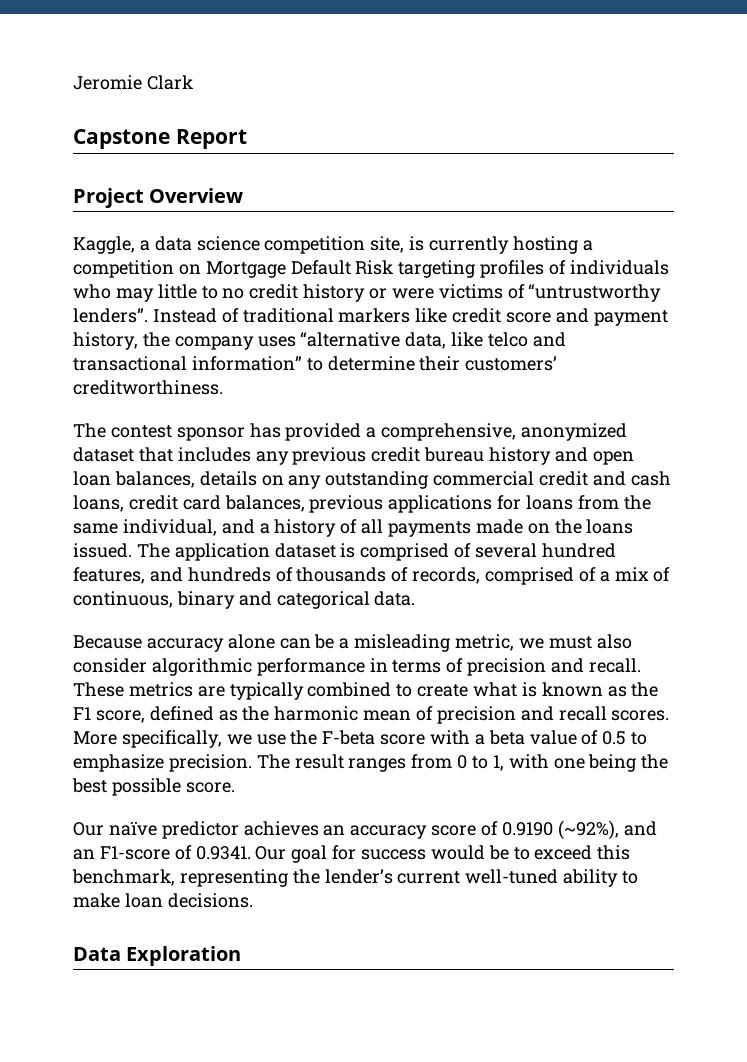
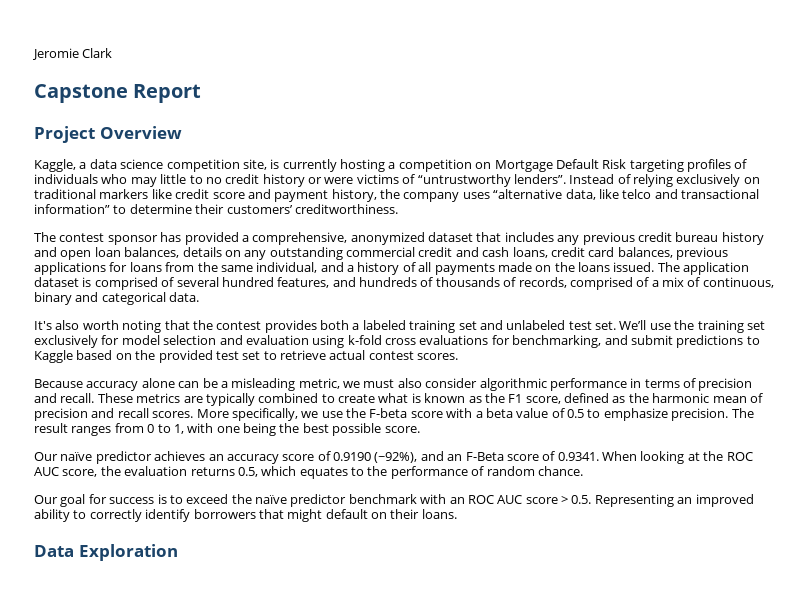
- Instead of traditional markers like credit score and payment history, the company uses “alternative data, like telco and transactional information” to determine their customers’ creditworthiness.
+ Instead of relying exclusively on traditional markers like credit score and payment history, the company uses “alternative data, like telco and transactional information” to determine their customers’ creditworthiness.
+ It's also worth noting that the contest provides both a labeled training set and unlabeled test set. We’ll use the training set exclusively for model selection and evaluation using k-fold cross evaluations for benchmarking, and submit predictions to Kaggle based on the provided test set to retrieve actual contest scores.
- Our naïve predictor achieves an accuracy score of 0.9190 (~92%), and an F1-score of 0.9341. Our goal for success would be to exceed this benchmark, representing the lender’s current well-tuned ability to make loan decisions.
+ Our naïve predictor achieves an accuracy score of 0.9190 (~92%), and an F-Beta score of 0.9341. When looking at the ROC AUC score, the evaluation returns 0.5, which equates to the performance of random chance.
+ Our goal for success is to exceed the naïve predictor benchmark with an ROC AUC score > 0.5. Representing an improved ability to correctly identify borrowers that might default on their loans.

